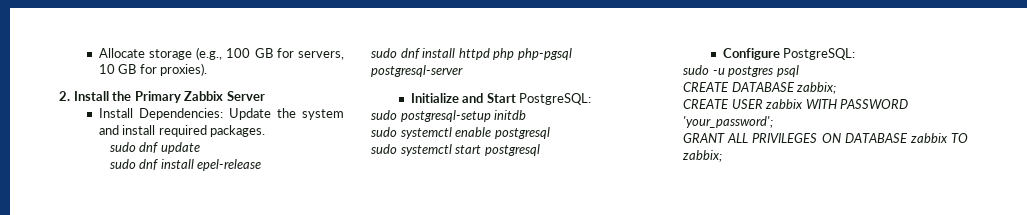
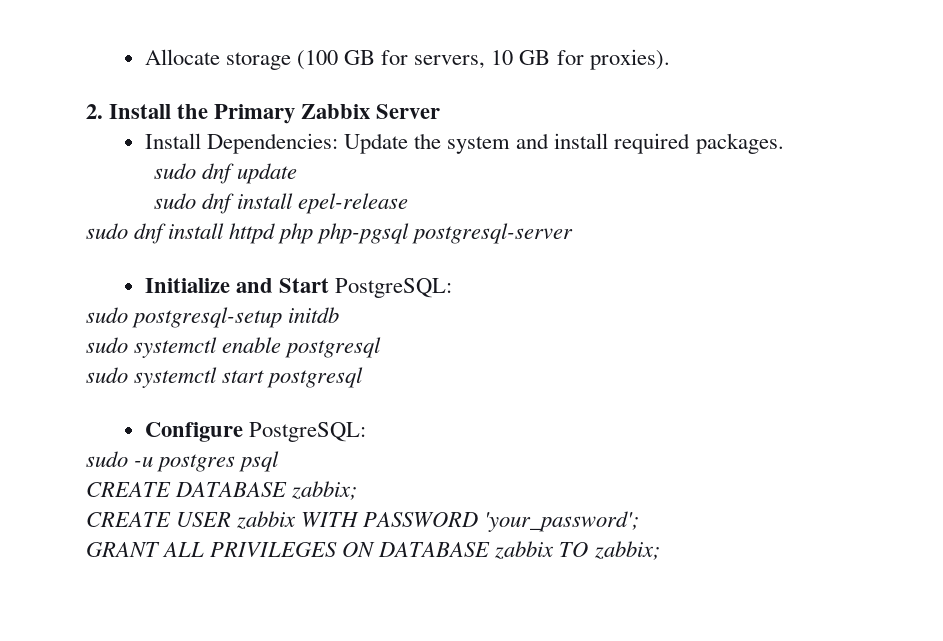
- Allocate storage (e.g., 100 GB for servers, 10 GB for proxies).
+ Allocate storage (100 GB for servers, 10 GB for proxies).

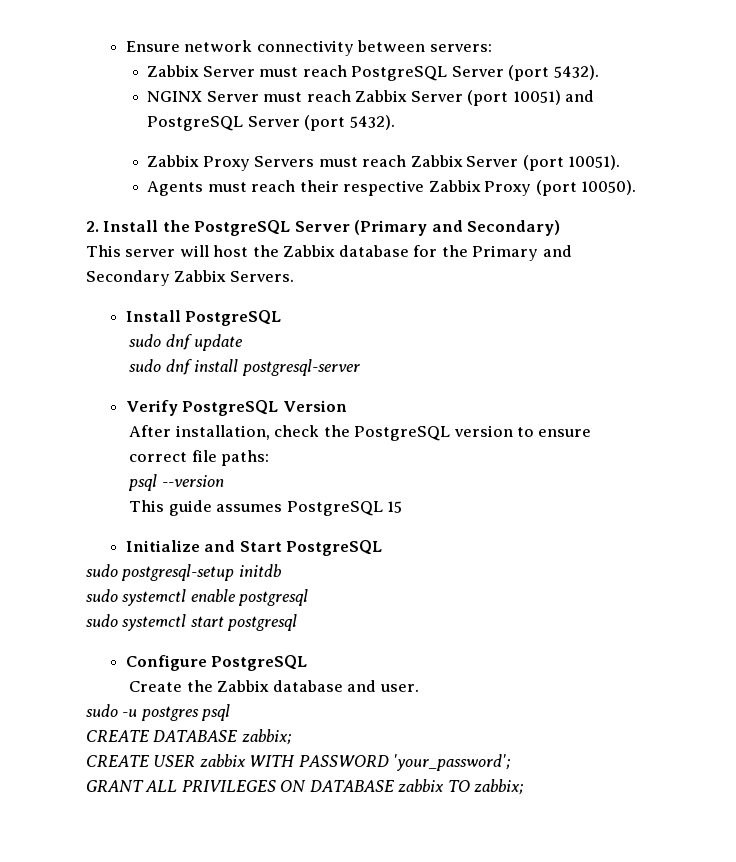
- Allocate storage (100 GB for servers, 10 GB for proxies).
- 2. Install the Primary Zabbix Server
- Install Dependencies: Update the system and install required packages.
+ Ensure network connectivity between servers:
+ Zabbix Server must reach PostgreSQL Server (port 5432).
+ NGINX Server must reach Zabbix Server (port 10051) and PostgreSQL Server (port 5432).
+ Zabbix Proxy Servers must reach Zabbix Server (port 10051).
+ Agents must reach their respective Zabbix Proxy (port 10050).
+ 2. Install the PostgreSQL Server (Primary and Secondary)
+ This server will host the Zabbix database for the Primary and Secondary Zabbix Servers.
+ Install PostgreSQL
- sudo dnf install epel-release
- sudo dnf install httpd php php-pgsql postgresql-server
+ sudo dnf install postgresql-server
+ Verify PostgreSQL Version
+ After installation, check the PostgreSQL version to ensure correct file paths:
+ psql --version
+ This guide assumes PostgreSQL 15
- Initialize and Start PostgreSQL:
+ Initialize and Start PostgreSQL
- Configure PostgreSQL:
+ Configure PostgreSQL
+ Create the Zabbix database and user.

